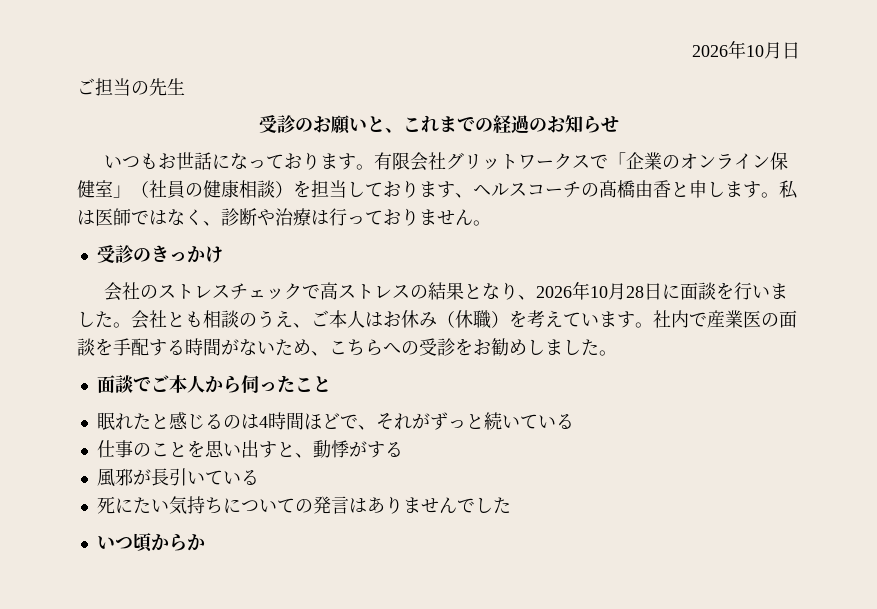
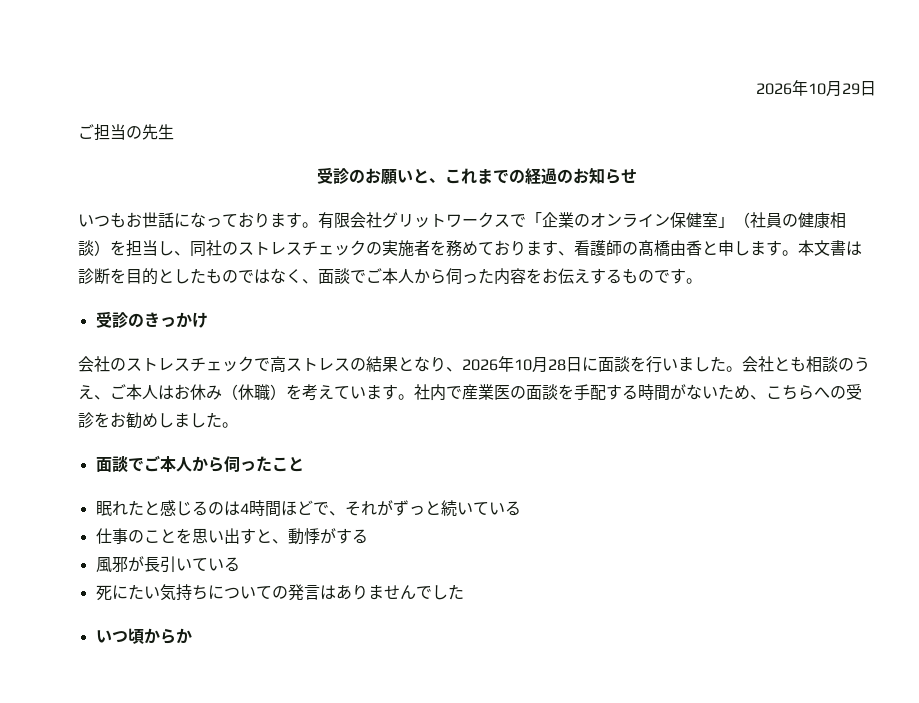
- 2026年10月日
+ 2026年10月29日
- 有限会社グリットワークスで「企業のオンライン保健室」（社員の健康相談）を担当しております、ヘルスコーチの髙橋由香と申します。
+ 有限会社グリットワークスで「企業のオンライン保健室」（社員の健康相談）を担当し、同社のストレスチェックの実施者を務めております、看護師の髙橋由香と申します。
- 私は医師ではなく、診断や治療は行っておりません。
+ 本文書は診断を目的としたものではなく、面談でご本人から伺った内容をお伝えするものです。

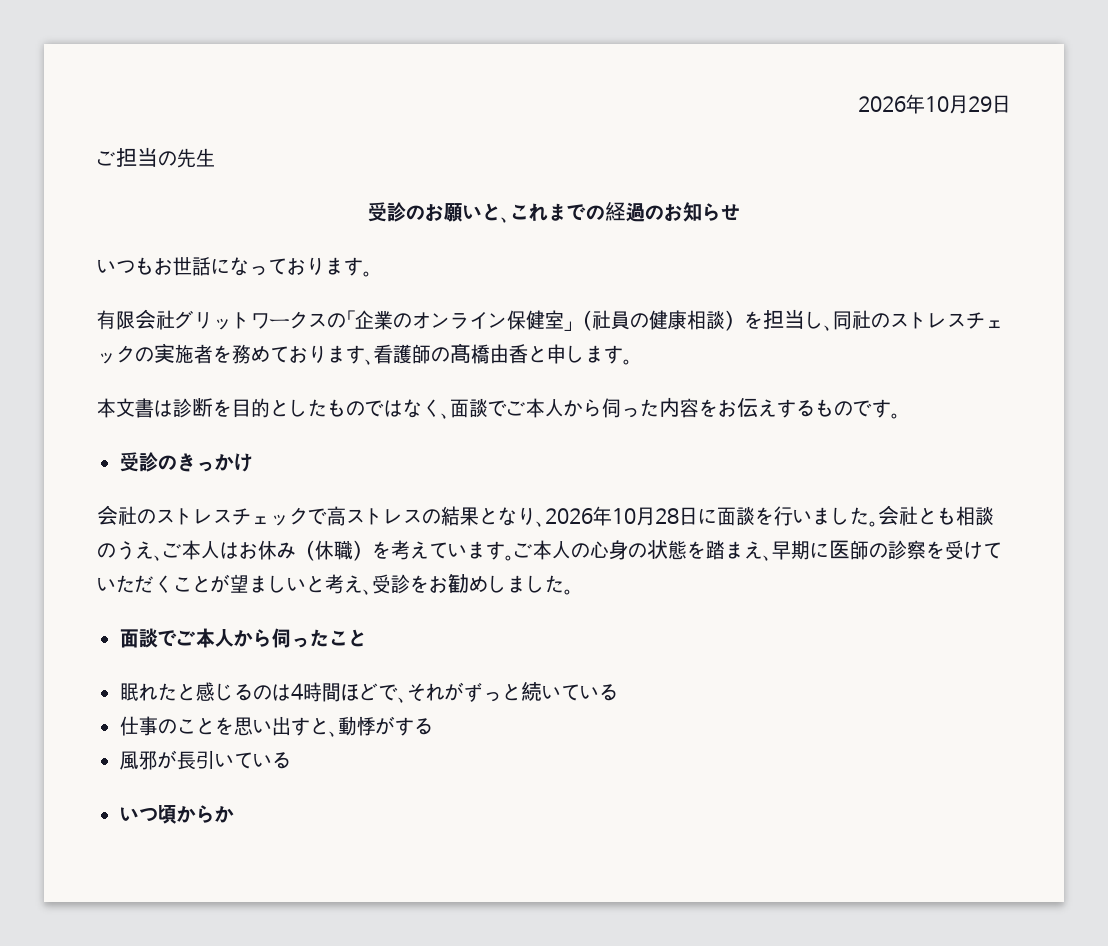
- いつもお世話になっております。有限会社グリットワークスで「企業のオンライン保健室」（社員の健康相談）を担当し、同社のストレスチェックの実施者を務めております、看護師の髙橋由香と申します。本文書は診断を目的としたものではなく、面談でご本人から伺った内容をお伝えするものです。
+ いつもお世話になっております。
+ 有限会社グリットワークスの「企業のオンライン保健室」（社員の健康相談）を担当し、同社のストレスチェックの実施者を務めております、看護師の髙橋由香と申します。
+ 本文書は診断を目的としたものではなく、面談でご本人から伺った内容をお伝えするものです。
- 社内で産業医の面談を手配する時間がないため、こちらへの受診をお勧めしました。
+ ご本人の心身の状態を踏まえ、早期に医師の診察を受けていただくことが望ましいと考え、受診をお勧めしました。
- 死にたい気持ちについての発言はありませんでした

